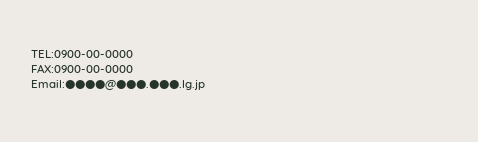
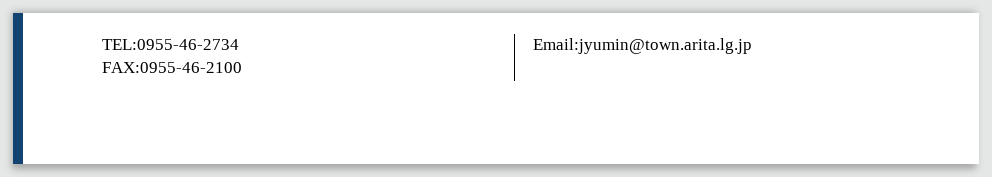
- TEL:0900-00-0000
- FAX:0900-00-0000
- Email:●●●●@●●●.●●●.lg.jp
+ TEL:0955-46-2734
+ FAX:0955-46-2100
+ Email:jyumin@town.arita.lg.jp

